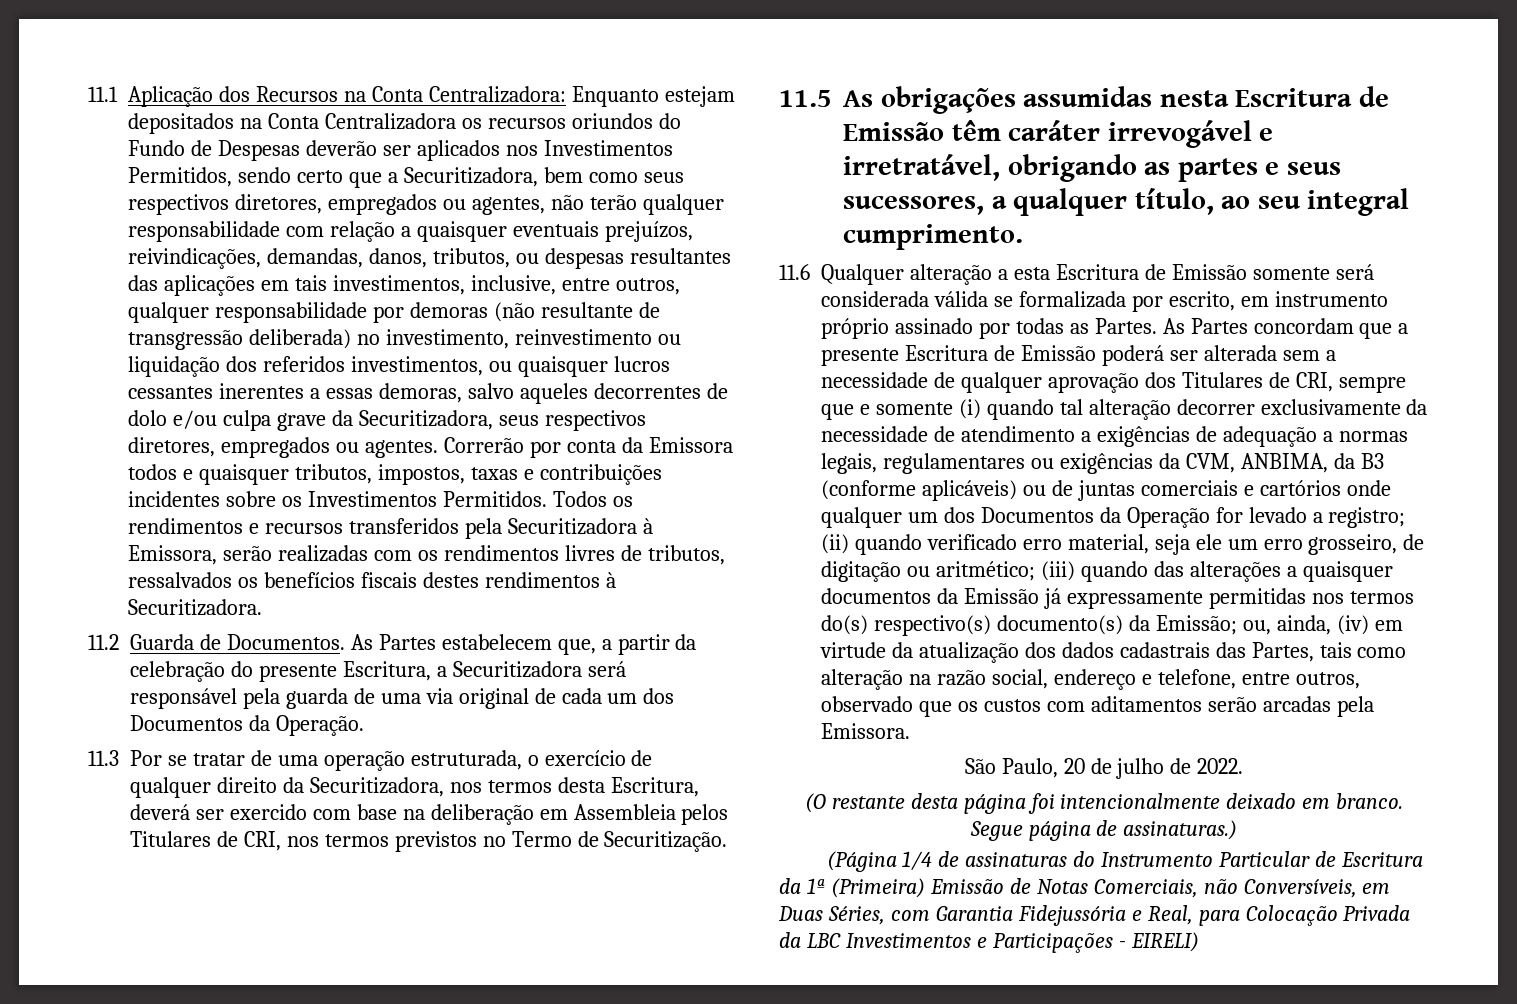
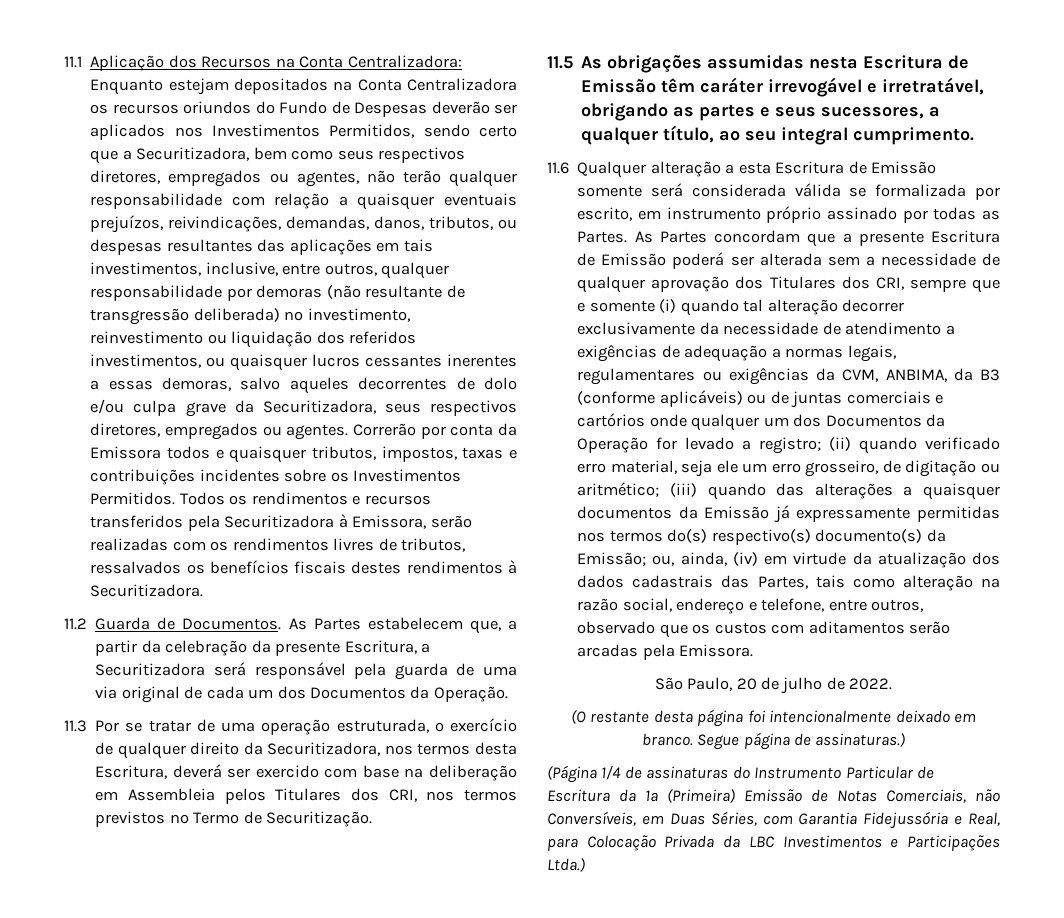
- As Partes estabelecem que, a partir da celebração do presente Escritura, a Securitizadora será responsável pela guarda de uma via original de cada um dos Documentos da Operação.
+ As Partes estabelecem que, a partir da celebração da presente Escritura, a Securitizadora será responsável pela guarda de uma via original de cada um dos Documentos da Operação.
- 11.3 Por se tratar de uma operação estruturada, o exercício de qualquer direito da Securitizadora, nos termos desta Escritura, deverá ser exercido com base na deliberação em Assembleia pelos Titulares de CRI, nos termos previstos no Termo de Securitização.
+ 11.3 Por se tratar de uma operação estruturada, o exercício de qualquer direito da Securitizadora, nos termos desta Escritura, deverá ser exercido com base na deliberação em Assembleia pelos Titulares dos CRI, nos termos previstos no Termo de Securitização.
- As Partes concordam que a presente Escritura de Emissão poderá ser alterada sem a necessidade de qualquer aprovação dos Titulares de CRI, sempre que e somente (i) quando tal alteração decorrer exclusivamente da necessidade de atendimento a exigências de adequação a normas legais, regulamentares ou exigências da CVM, ANBIMA, da B3 (conforme aplicáveis) ou de juntas comerciais e cartórios onde qualquer um dos Documentos da Operação for levado a registro;
+ As Partes concordam que a presente Escritura de Emissão poderá ser alterada sem a necessidade de qualquer aprovação dos Titulares dos CRI, sempre que e somente (i) quando tal alteração decorrer exclusivamente da necessidade de atendimento a exigências de adequação a normas legais, regulamentares ou exigências da CVM, ANBIMA, da B3 (conforme aplicáveis) ou de juntas comerciais e cartórios onde qualquer um dos Documentos da Operação for levado a registro;
- (Página 1/4 de assinaturas do Instrumento Particular de Escritura da 1ª (Primeira) Emissão de Notas Comerciais, não Conversíveis, em Duas Séries, com Garantia Fidejussória e Real, para Colocação Privada da LBC Investimentos e Participações - EIRELI)
+ (Página 1/4 de assinaturas do Instrumento Particular de Escritura da 1ª (Primeira) Emissão de Notas Comerciais, não Conversíveis, em Duas Séries, com Garantia Fidejussória e Real, para Colocação Privada da LBC Investimentos e Participações Ltda.)

